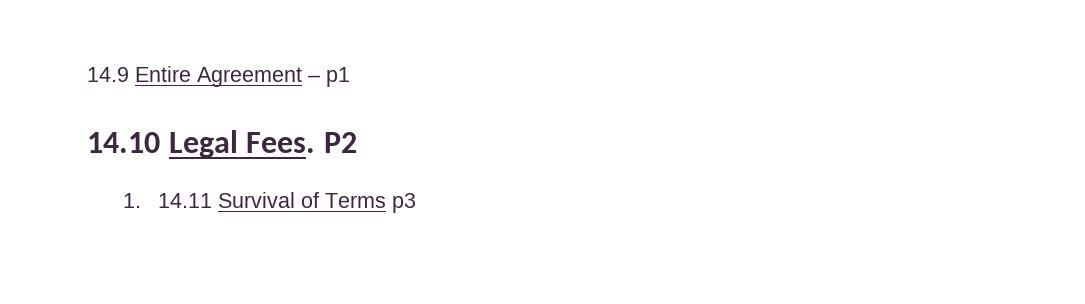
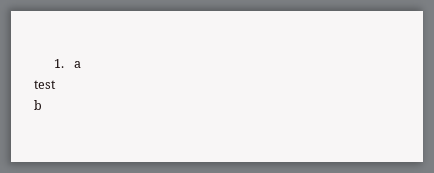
- 14.9 Entire Agreement – p1
- 14.10 Legal Fees. P2
- 1. 14.11 Survival of Terms p3
+ 1. a
+ test
+ b

